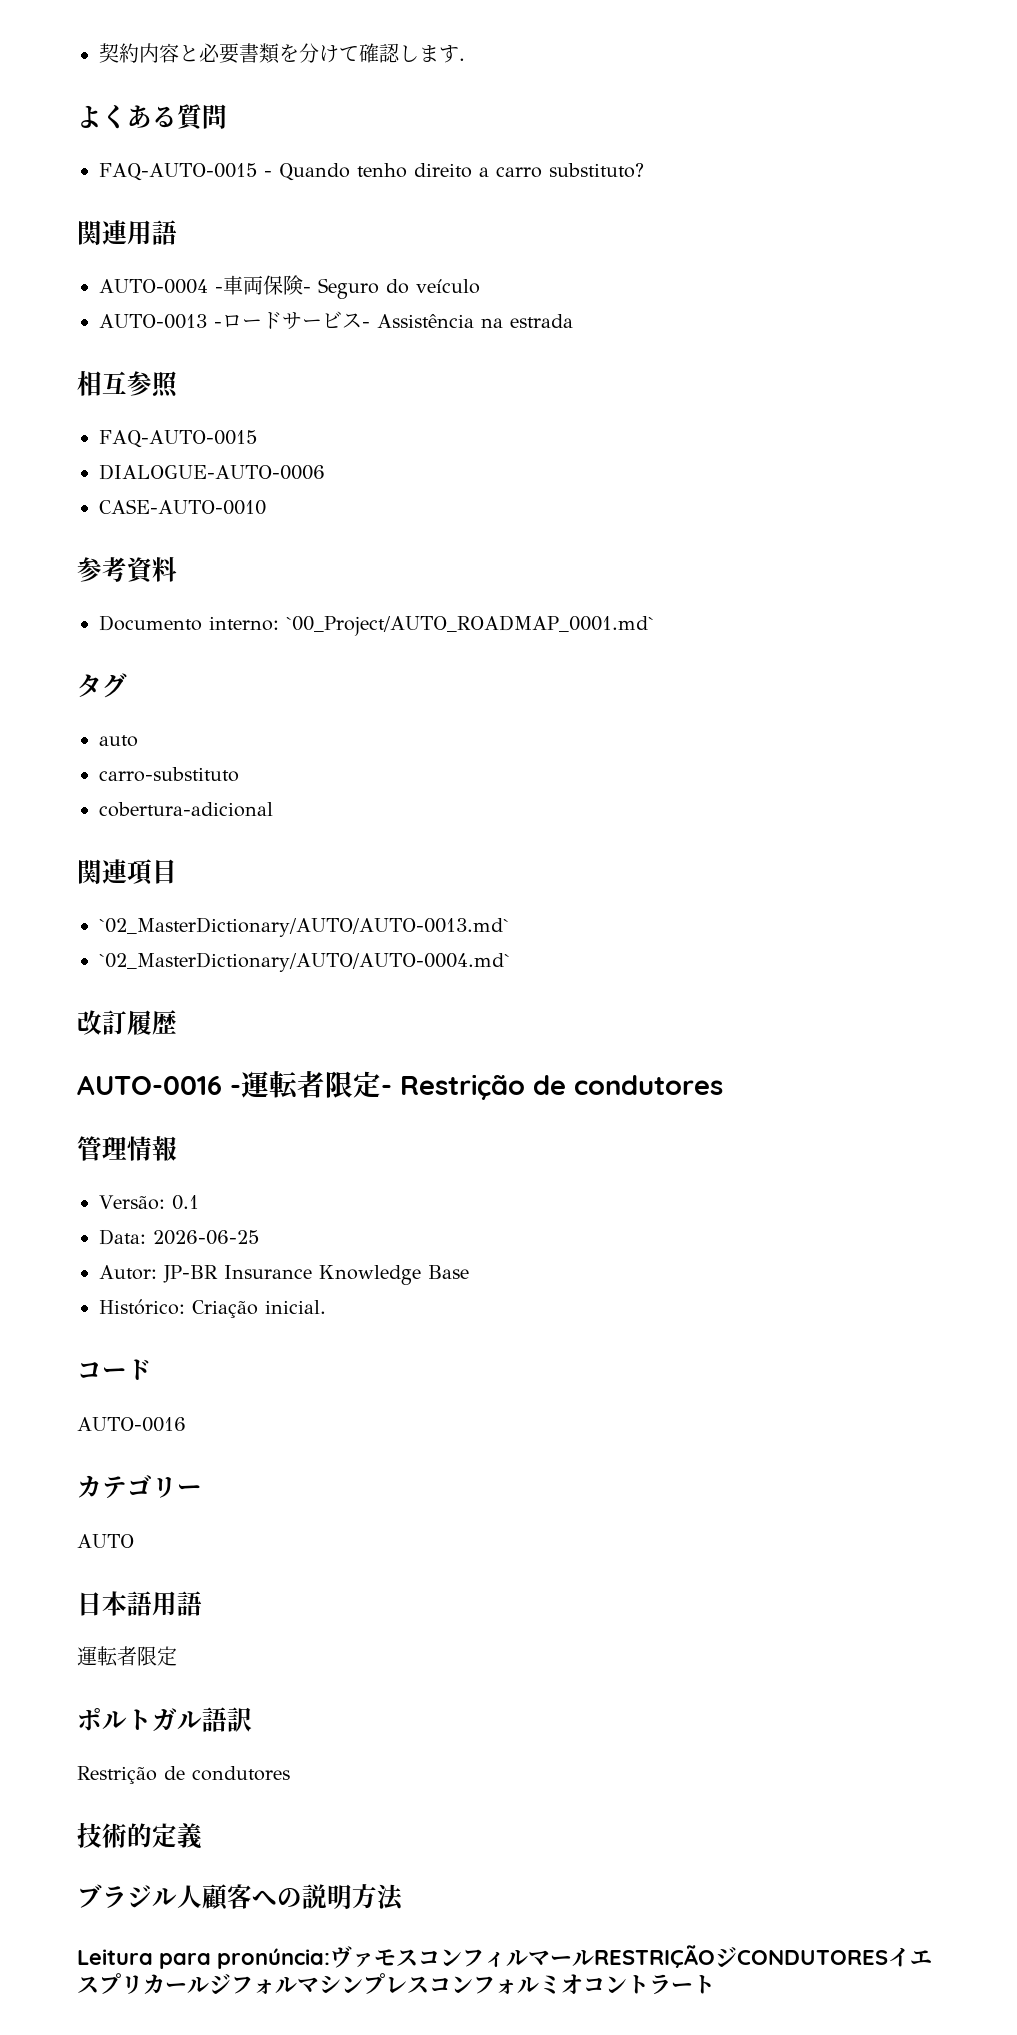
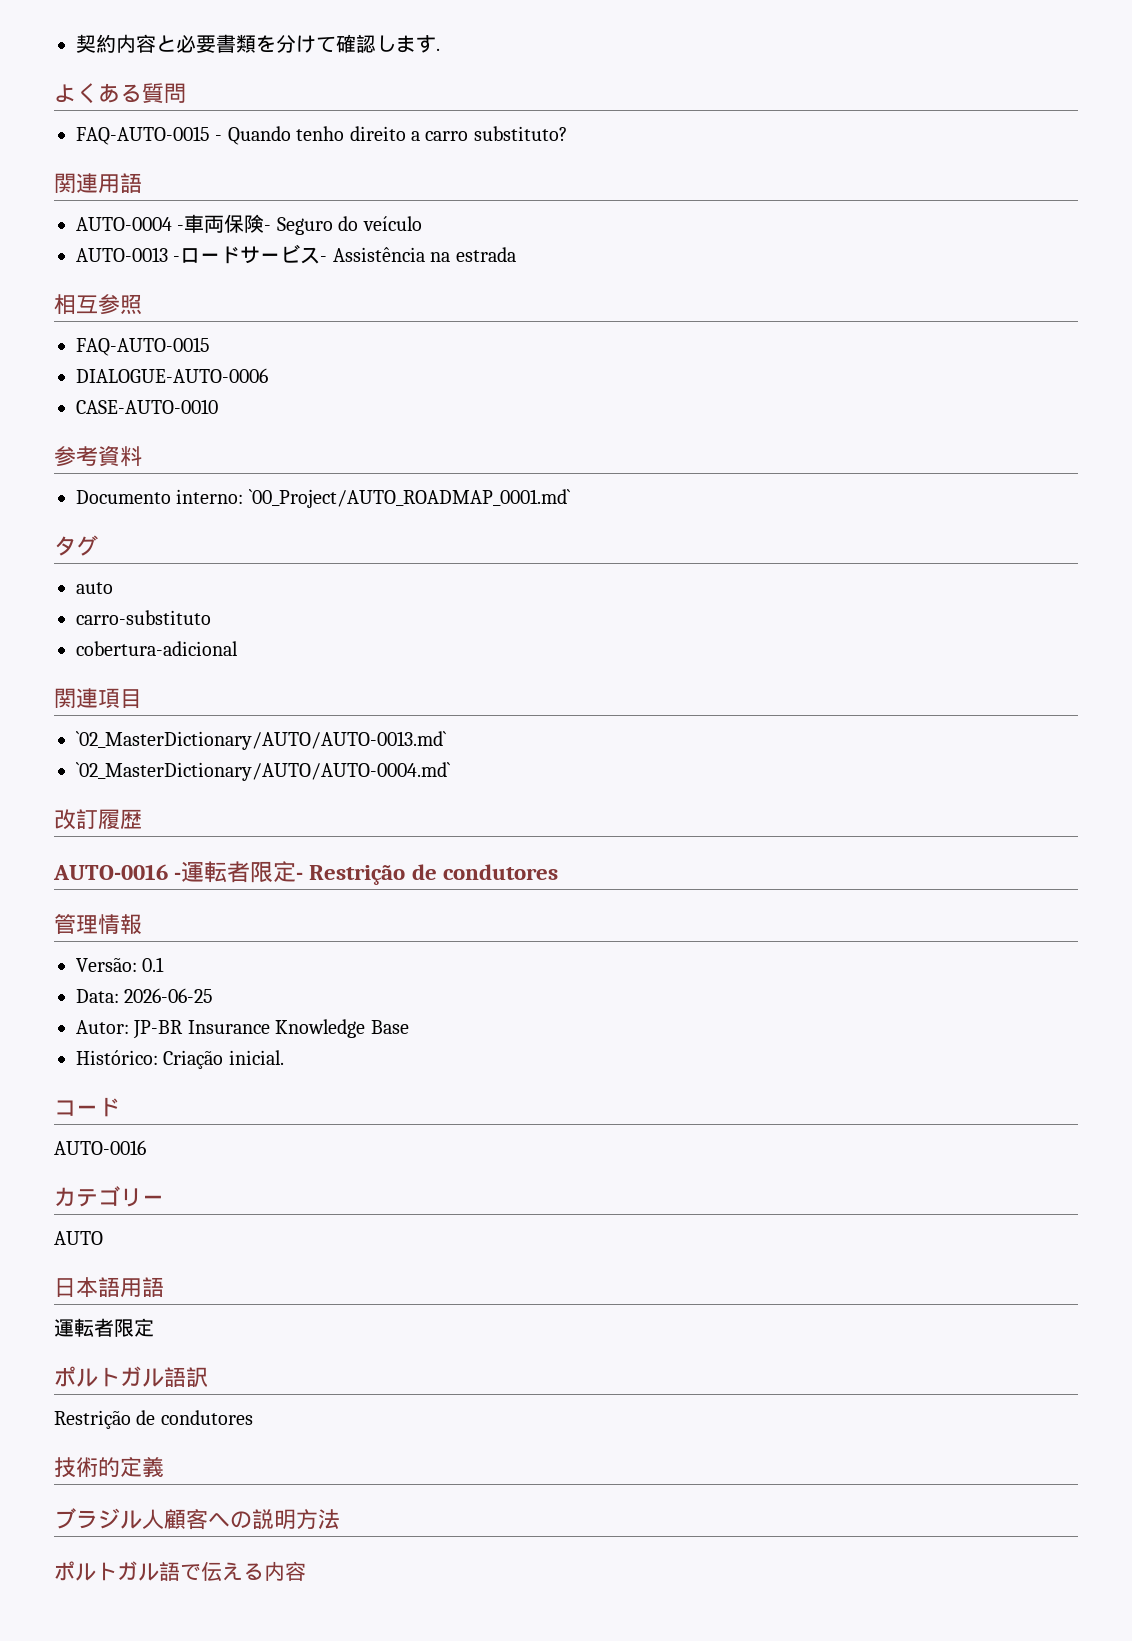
- Leitura para pronúncia:ヴァモスコンフィルマールRESTRIÇÃOジCONDUTORESイエスプリカールジフォルマシンプレスコンフォルミオコントラート
+ ポルトガル語で伝える内容

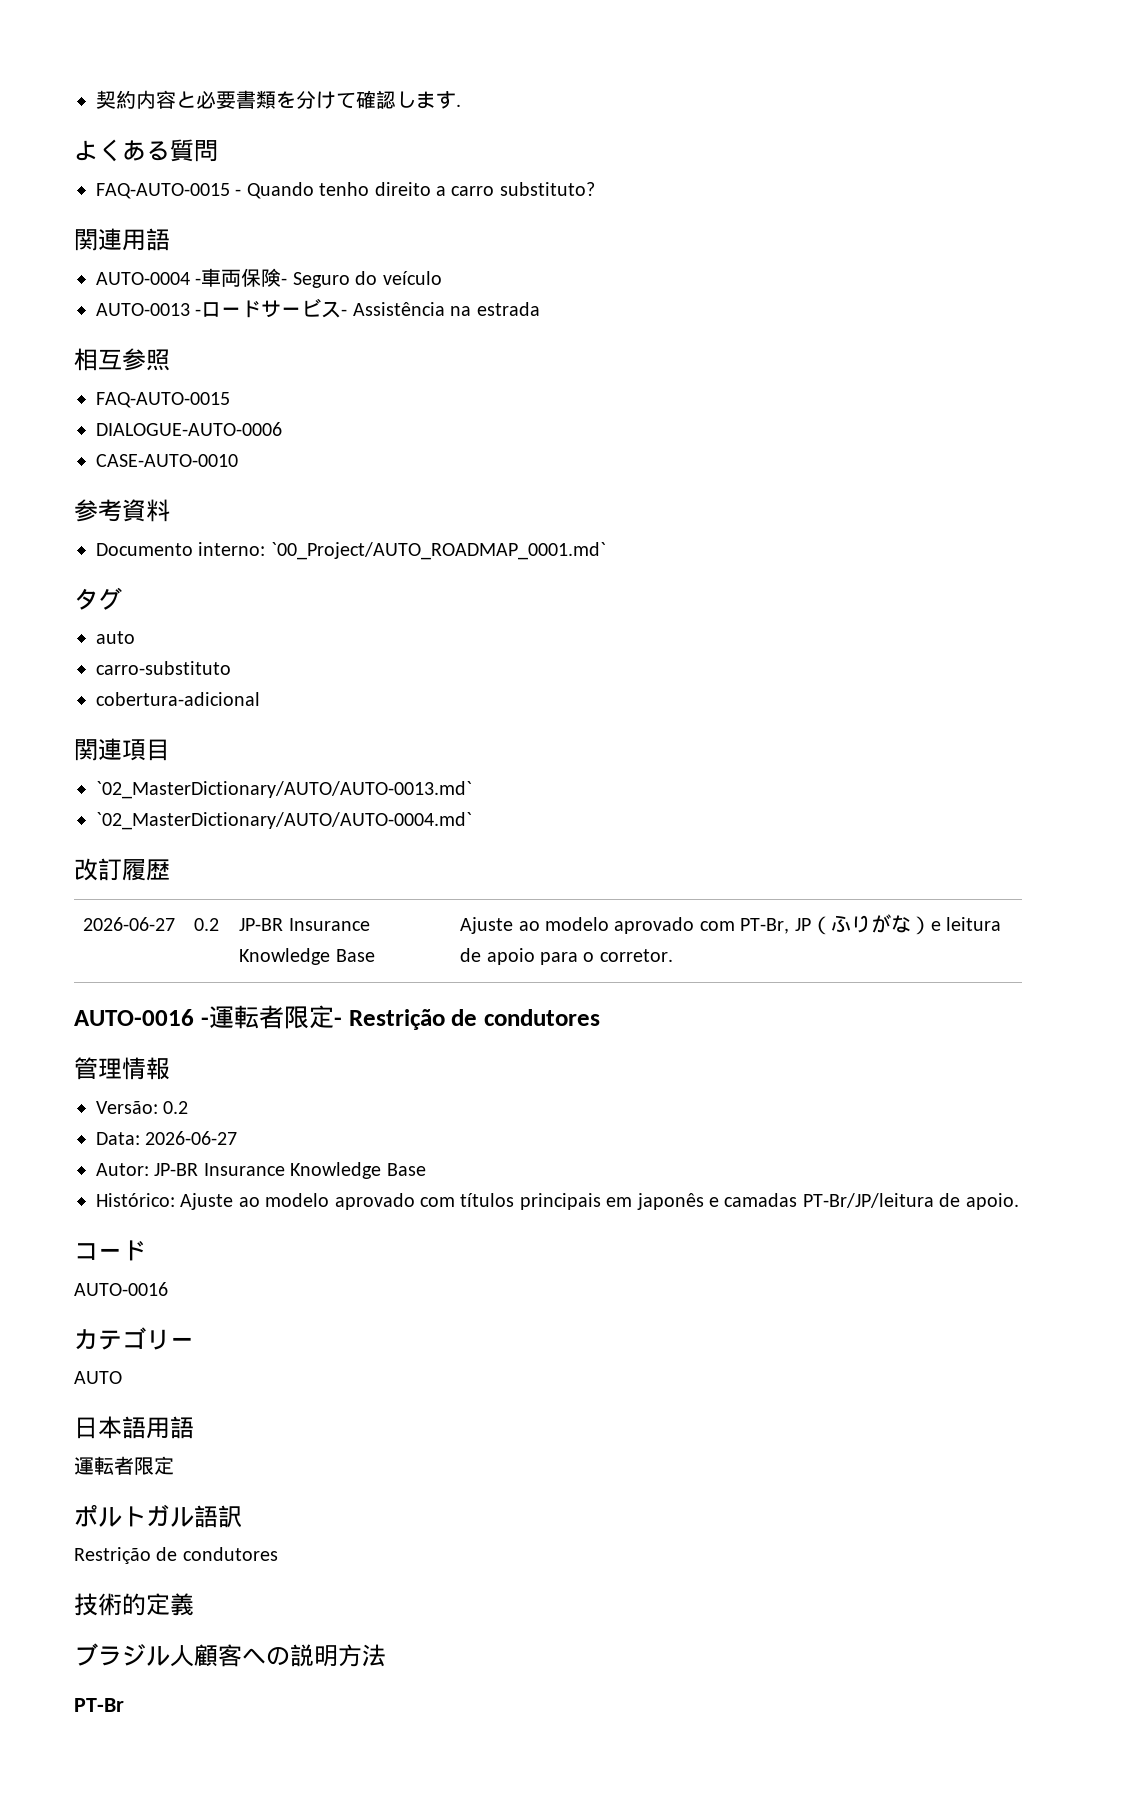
+ 2026-06-27 | 0.2 | JP-BR Insurance Knowledge Base | Ajuste ao modelo aprovado com PT-Br, JP（ふりがな）e leitura de apoio para o corretor.
- Versão: 0.1
+ Versão: 0.2
- Data: 2026-06-25
+ Data: 2026-06-27
- Histórico: Criação inicial.
+ Histórico: Ajuste ao modelo aprovado com títulos principais em japonês e camadas PT-Br/JP/leitura de apoio.
- ポルトガル語で伝える内容
+ PT-Br

